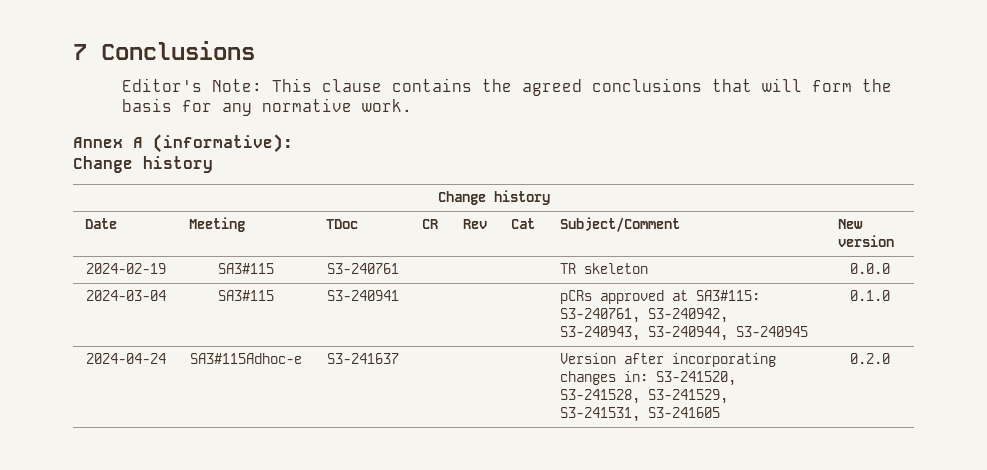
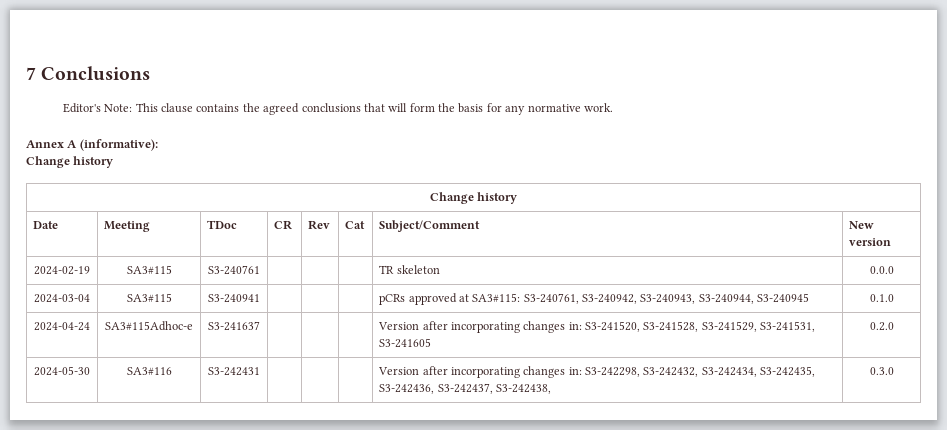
+ 2024-05-30 | SA3#116 | S3-242431 | | | | Version after incorporating changes in: S3-242298, S3-242432, S3-242434, S3-242435, S3-242436, S3-242437, S3-242438, | 0.3.0

